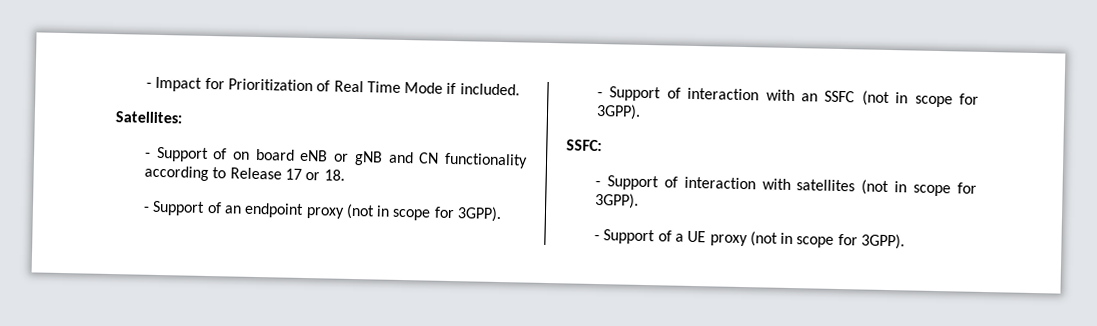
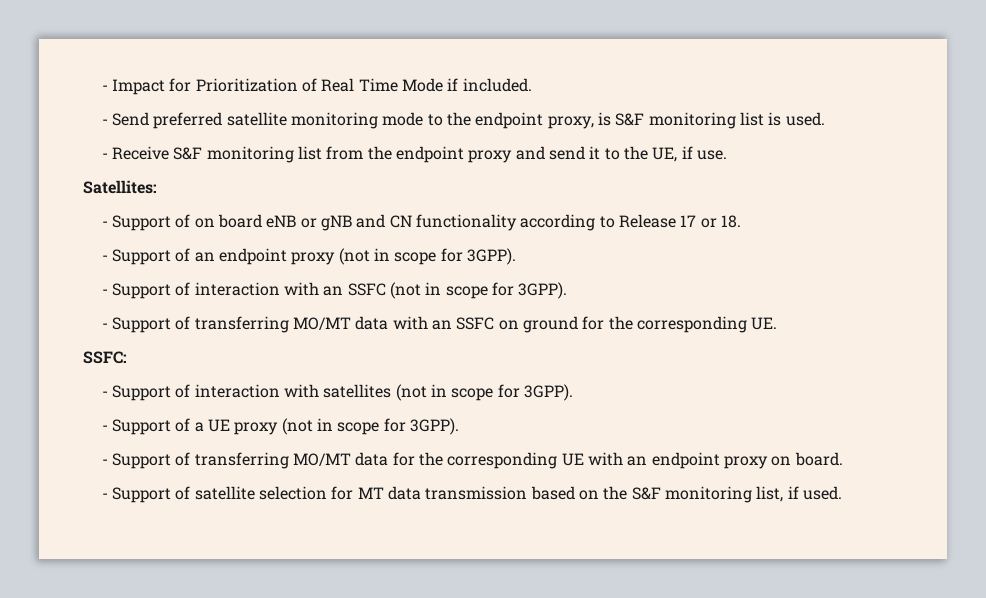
+ - Send preferred satellite monitoring mode to the endpoint proxy, is S&F monitoring list is used.
+ - Receive S&F monitoring list from the endpoint proxy and send it to the UE, if use.
+ - Support of transferring MO/MT data with an SSFC on ground for the corresponding UE.
+ - Support of transferring MO/MT data for the corresponding UE with an endpoint proxy on board.
+ - Support of satellite selection for MT data transmission based on the S&F monitoring list, if used.

